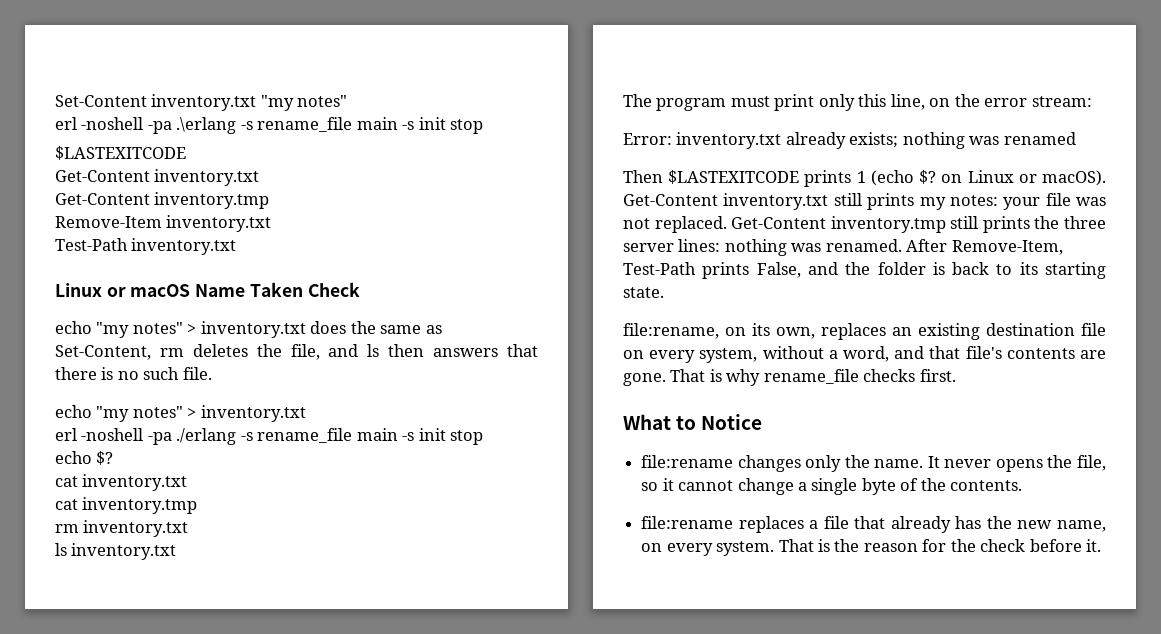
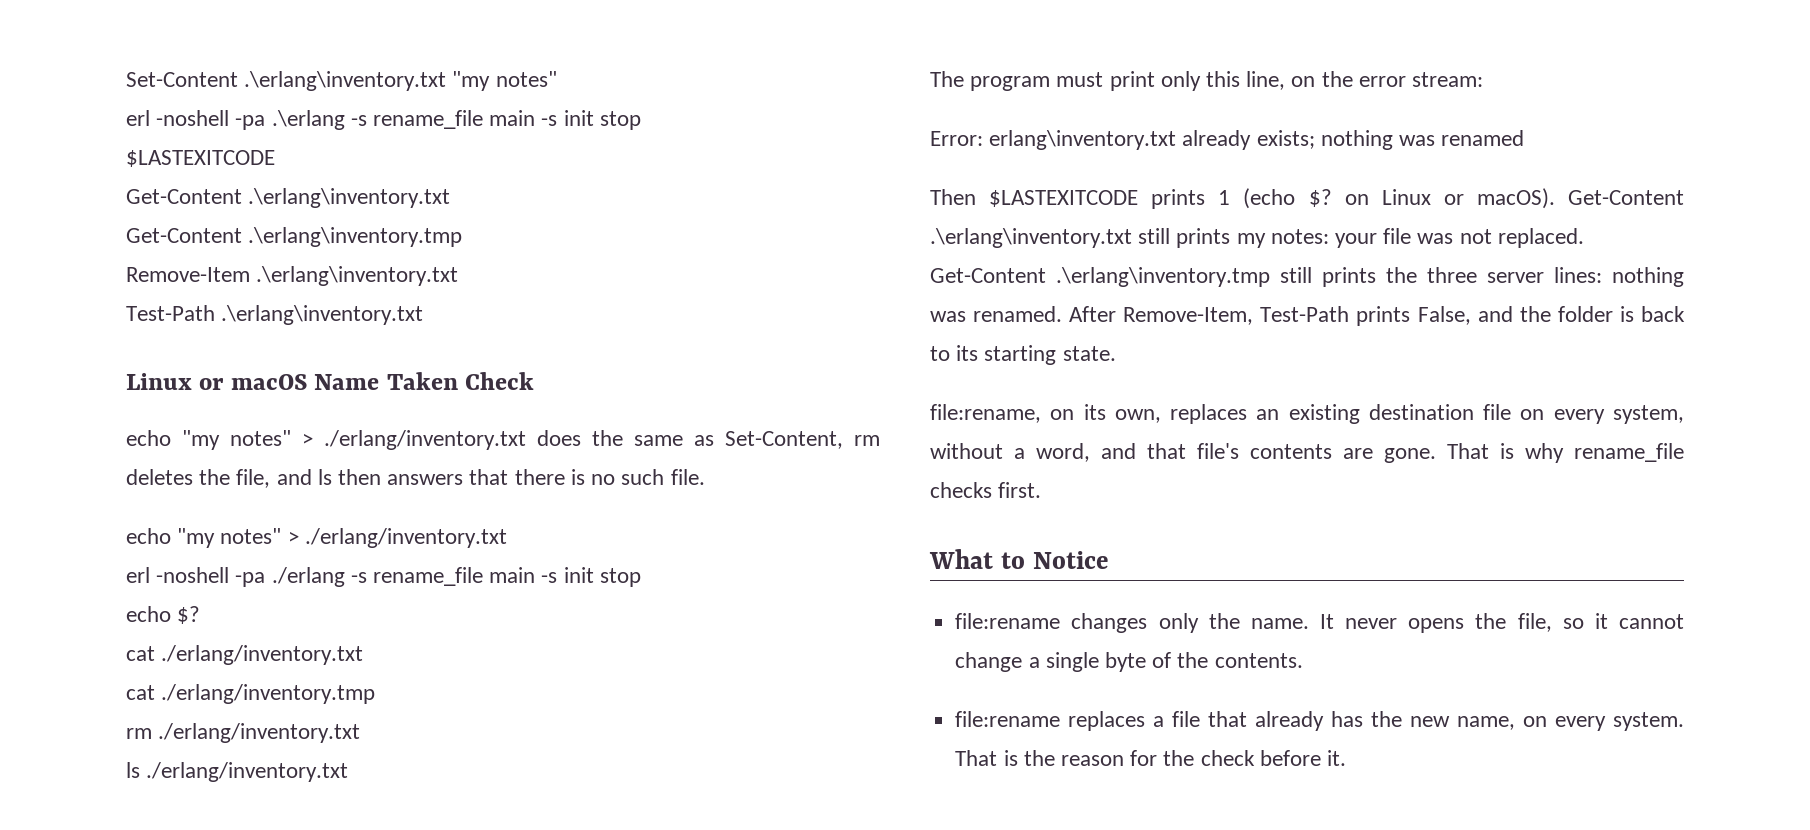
- Set-Content inventory.txt "my notes"
+ Set-Content .\erlang\inventory.txt "my notes"
  erl -noshell -pa .\erlang -s rename_file main -s init stop
  $LASTEXITCODE
- Get-Content inventory.txt
- Get-Content inventory.tmp
+ Get-Content .\erlang\inventory.txt
+ Get-Content .\erlang\inventory.tmp
- Remove-Item inventory.txt
- Test-Path inventory.txt
+ Remove-Item .\erlang\inventory.txt
+ Test-Path .\erlang\inventory.txt
- echo "my notes" > inventory.txt does the same as Set-Content, rm deletes the file, and ls then answers that there is no such file.
- echo "my notes" > inventory.txt
+ echo "my notes" > ./erlang/inventory.txt does the same as Set-Content, rm deletes the file, and ls then answers that there is no such file.
+ echo "my notes" > ./erlang/inventory.txt
- cat inventory.txt
- cat inventory.tmp
- rm inventory.txt
- ls inventory.txt
+ cat ./erlang/inventory.txt
+ cat ./erlang/inventory.tmp
+ rm ./erlang/inventory.txt
+ ls ./erlang/inventory.txt
- Error: inventory.txt already exists; nothing was renamed
+ Error: erlang\inventory.txt already exists; nothing was renamed
- Get-Content inventory.txt still prints my notes: your file was not replaced.
+ Get-Content .\erlang\inventory.txt still prints my notes: your file was not replaced.
- Get-Content inventory.tmp still prints the three server lines: nothing was renamed.
+ Get-Content .\erlang\inventory.tmp still prints the three server lines: nothing was renamed.

